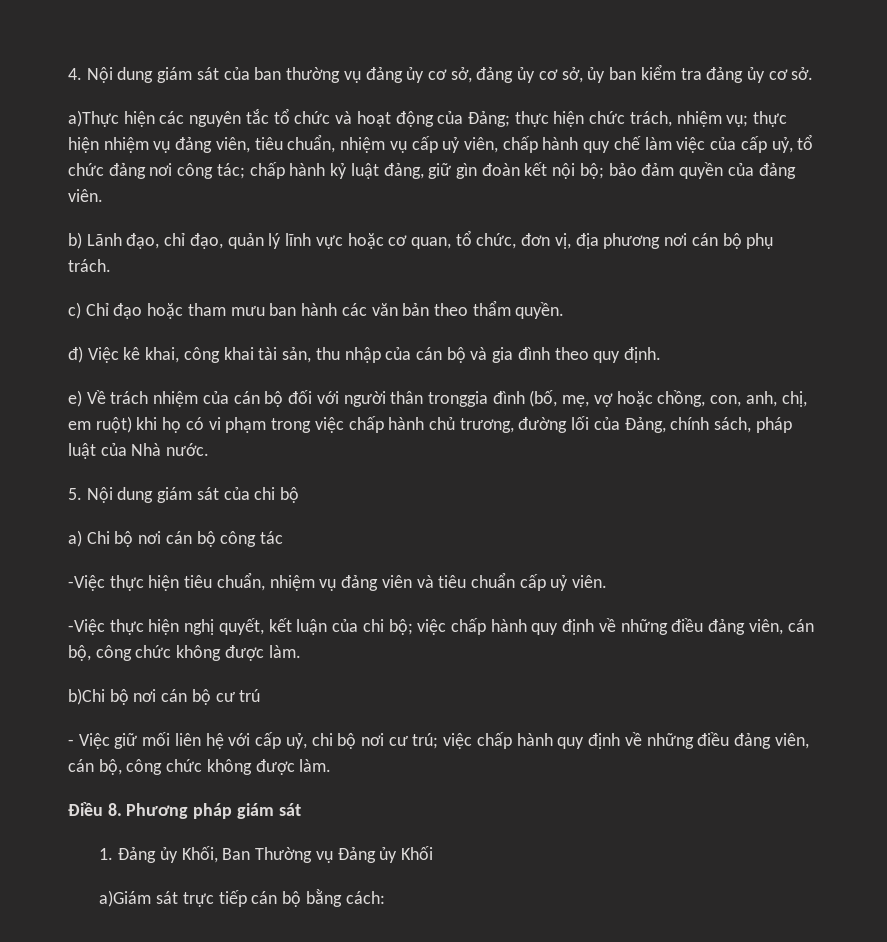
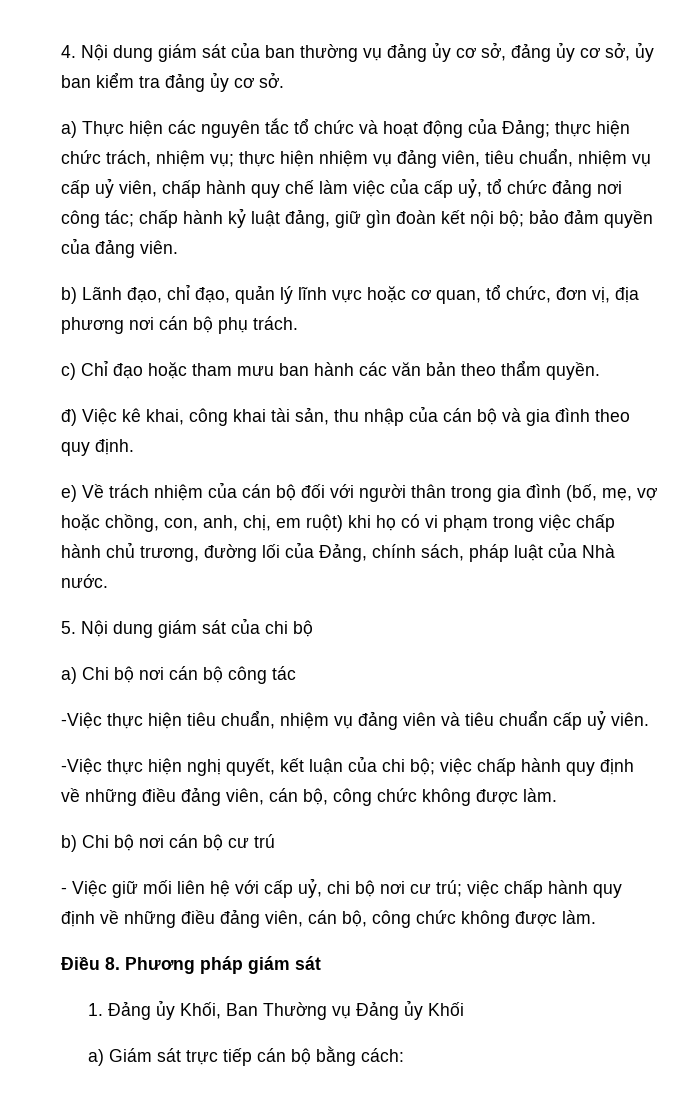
- a)Thực hiện các nguyên tắc tổ chức và hoạt động của Đảng;
+ a) Thực hiện các nguyên tắc tổ chức và hoạt động của Đảng;
- e) Về trách nhiệm của cán bộ đối với người thân tronggia đình (bố, mẹ, vợ hoặc chồng, con, anh, chị, em ruột) khi họ có vi phạm trong việc chấp hành chủ trương, đường lối của Đảng, chính sách, pháp luật của Nhà nước.
+ e) Về trách nhiệm của cán bộ đối với người thân trong gia đình (bố, mẹ, vợ hoặc chồng, con, anh, chị, em ruột) khi họ có vi phạm trong việc chấp hành chủ trương, đường lối của Đảng, chính sách, pháp luật của Nhà nước.
- b)Chi bộ nơi cán bộ cư trú
+ b) Chi bộ nơi cán bộ cư trú
- a)Giám sát trực tiếp cán bộ bằng cách:
+ a) Giám sát trực tiếp cán bộ bằng cách:

